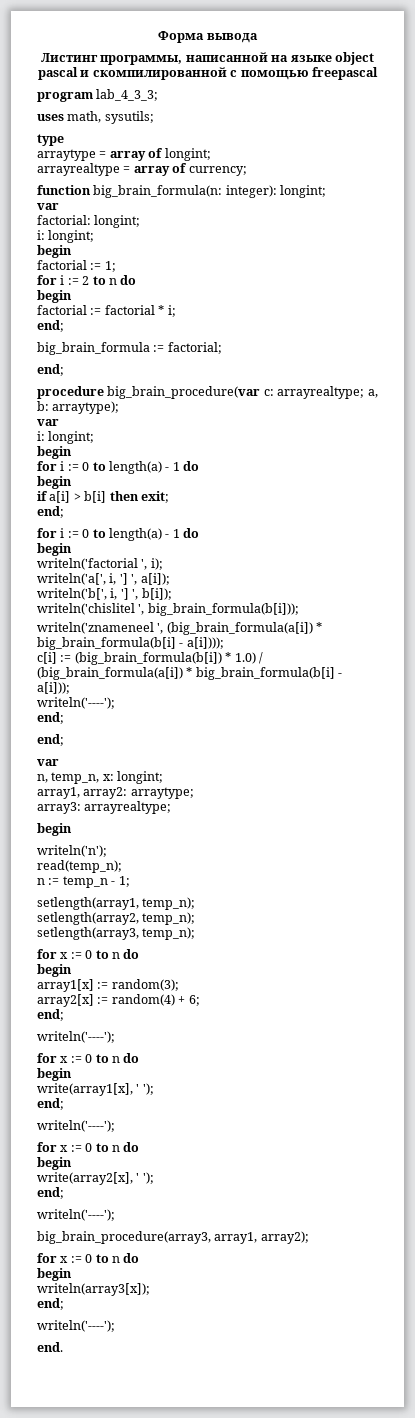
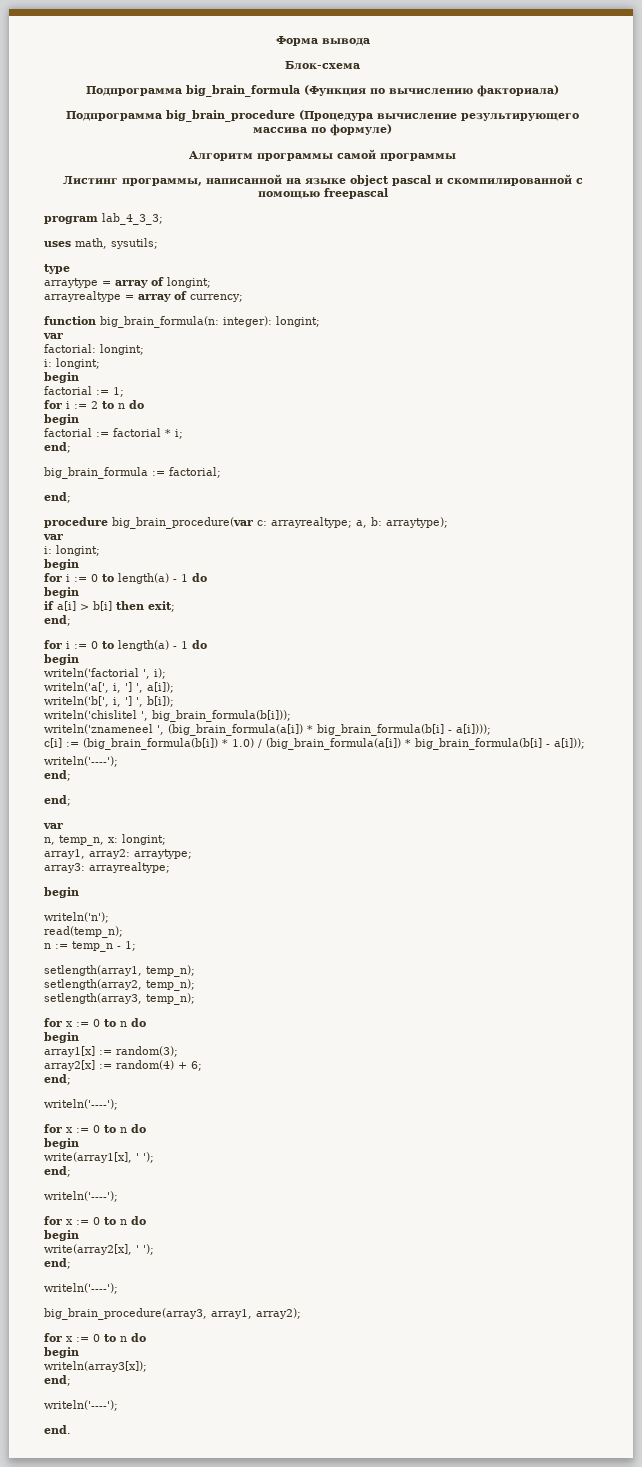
+ Блок-схема
+ Подпрограмма big_brain_formula (Функция по вычислению факториала)
+ Подпрограмма big_brain_procedure (Процедура вычисление результирующего массива по формуле)
+ Алгоритм программы самой программы

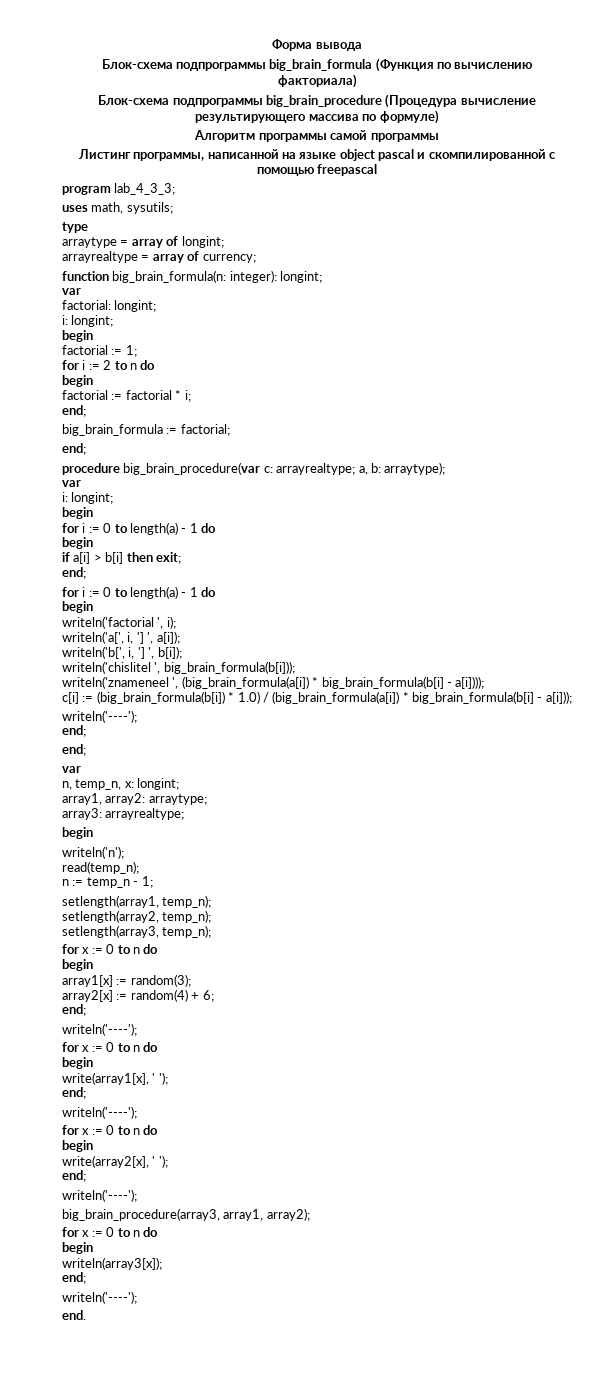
- Блок-схема
- Подпрограмма big_brain_formula (Функция по вычислению факториала)
+ Блок-схема подпрограммы big_brain_formula (Функция по вычислению факториала)
- Подпрограмма big_brain_procedure (Процедура вычисление результирующего массива по формуле)
+ Блок-схема подпрограммы big_brain_procedure (Процедура вычисление результирующего массива по формуле)

